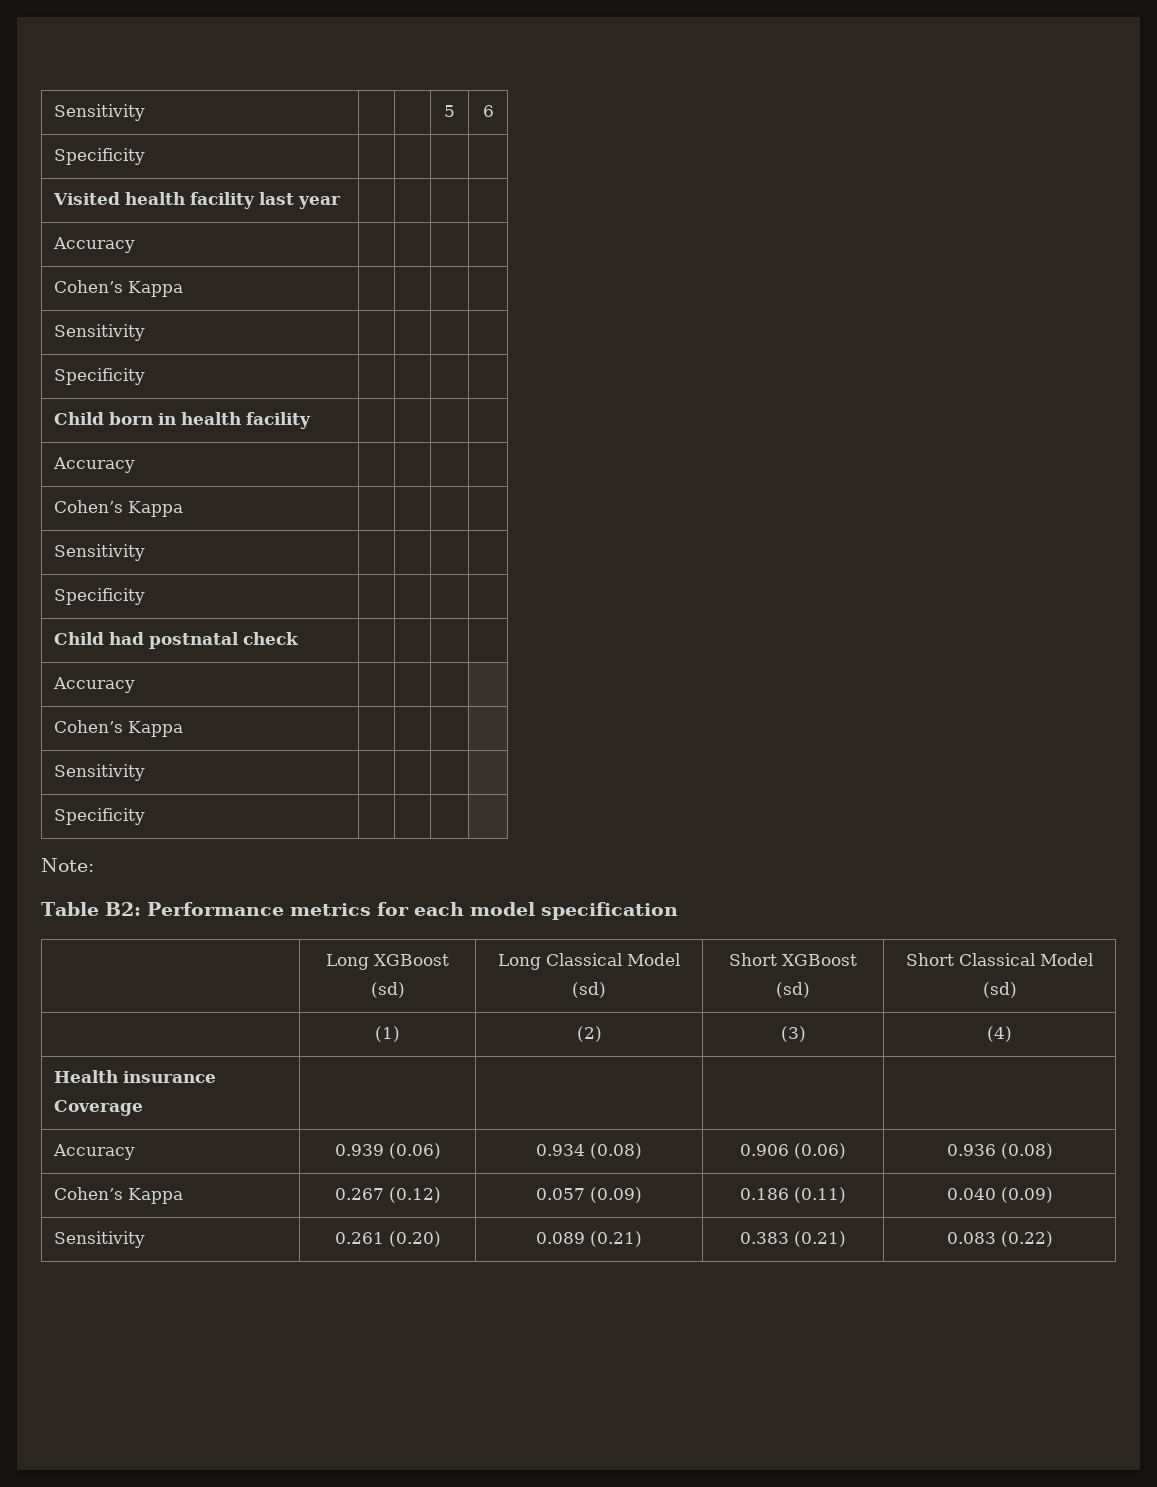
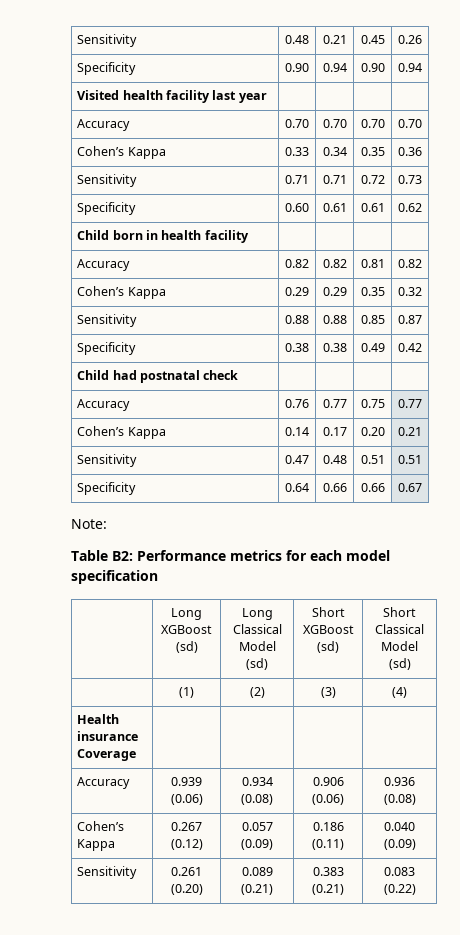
- Sensitivity | | | 5 | 6
- Specificity | | | |
+ Sensitivity | 0.48 | 0.21 | 0.45 | 0.26
+ Specificity | 0.90 | 0.94 | 0.90 | 0.94
  Visited health facility last year | | | |
- Accuracy | | | |
- Cohen’s Kappa | | | |
- Sensitivity | | | |
- Specificity | | | |
+ Accuracy | 0.70 | 0.70 | 0.70 | 0.70
+ Cohen’s Kappa | 0.33 | 0.34 | 0.35 | 0.36
+ Sensitivity | 0.71 | 0.71 | 0.72 | 0.73
+ Specificity | 0.60 | 0.61 | 0.61 | 0.62
  Child born in health facility | | | |
- Accuracy | | | |
- Cohen’s Kappa | | | |
- Sensitivity | | | |
- Specificity | | | |
+ Accuracy | 0.82 | 0.82 | 0.81 | 0.82
+ Cohen’s Kappa | 0.29 | 0.29 | 0.35 | 0.32
+ Sensitivity | 0.88 | 0.88 | 0.85 | 0.87
+ Specificity | 0.38 | 0.38 | 0.49 | 0.42
  Child had postnatal check | | | |
- Accuracy | | | |
- Cohen’s Kappa | | | |
- Sensitivity | | | |
- Specificity | | | |
+ Accuracy | 0.76 | 0.77 | 0.75 | 0.77
+ Cohen’s Kappa | 0.14 | 0.17 | 0.20 | 0.21
+ Sensitivity | 0.47 | 0.48 | 0.51 | 0.51
+ Specificity | 0.64 | 0.66 | 0.66 | 0.67

